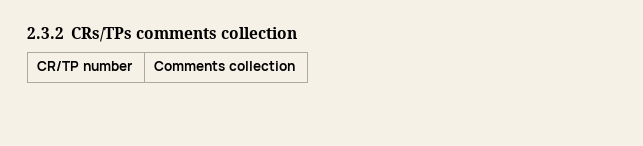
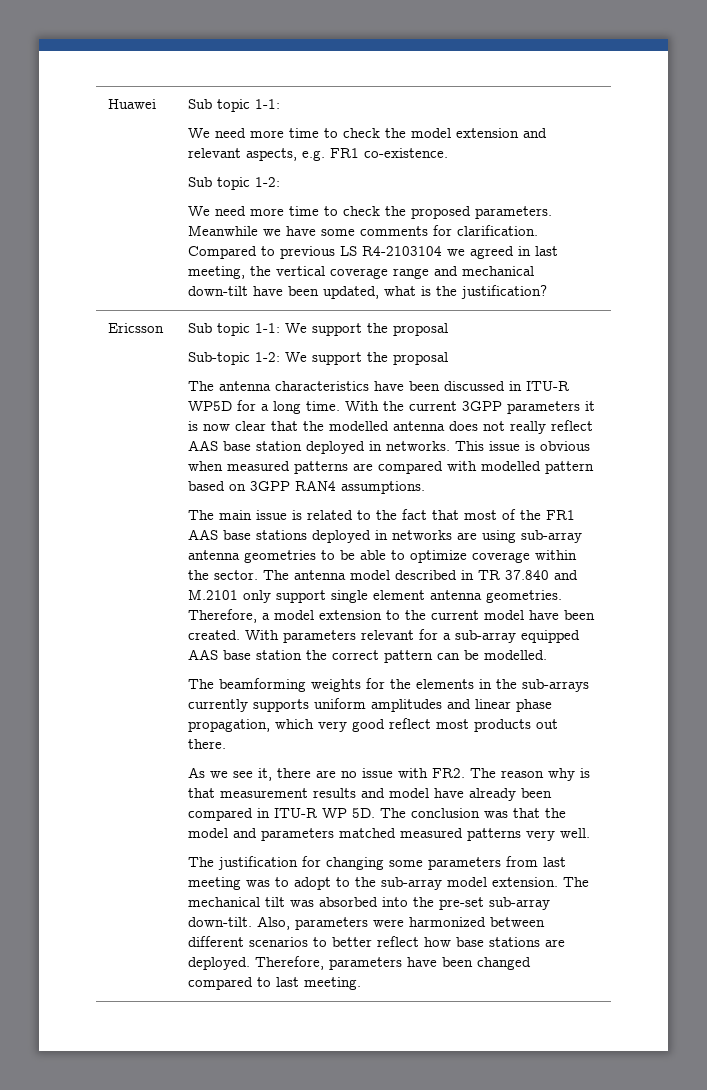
- 2.3.2 CRs/TPs comments collection
- CR/TP number | Comments collection
+ Huawei | Sub topic 1-1:
+ We need more time to check the model extension and relevant aspects, e.g. FR1 co-existence.
+ Sub topic 1-2:
+ We need more time to check the proposed parameters. Meanwhile we have some comments for clarification. Compared to previous LS R4-2103104 we agreed in last meeting, the vertical coverage range and mechanical down-tilt have been updated, what is the justification?
+ Ericsson | Sub topic 1-1: We support the proposal
+ Sub-topic 1-2: We support the proposal
+ The antenna characteristics have been discussed in ITU-R WP5D for a long time. With the current 3GPP parameters it is now clear that the modelled antenna does not really reflect AAS base station deployed in networks. This issue is obvious when measured patterns are compared with modelled pattern based on 3GPP RAN4 assumptions.
+ The main issue is related to the fact that most of the FR1 AAS base stations deployed in networks are using sub-array antenna geometries to be able to optimize coverage within the sector. The antenna model described in TR 37.840 and M.2101 only support single element antenna geometries. Therefore, a model extension to the current model have been created. With parameters relevant for a sub-array equipped AAS base station the correct pattern can be modelled.
+ The beamforming weights for the elements in the sub-arrays currently supports uniform amplitudes and linear phase propagation, which very good reflect most products out there.
+ As we see it, there are no issue with FR2. The reason why is that measurement results and model have already been compared in ITU-R WP 5D. The conclusion was that the model and parameters matched measured patterns very well.
+ The justification for changing some parameters from last meeting was to adopt to the sub-array model extension. The mechanical tilt was absorbed into the pre-set sub-array down-tilt. Also, parameters were harmonized between different scenarios to better reflect how base stations are deployed. Therefore, parameters have been changed compared to last meeting.

